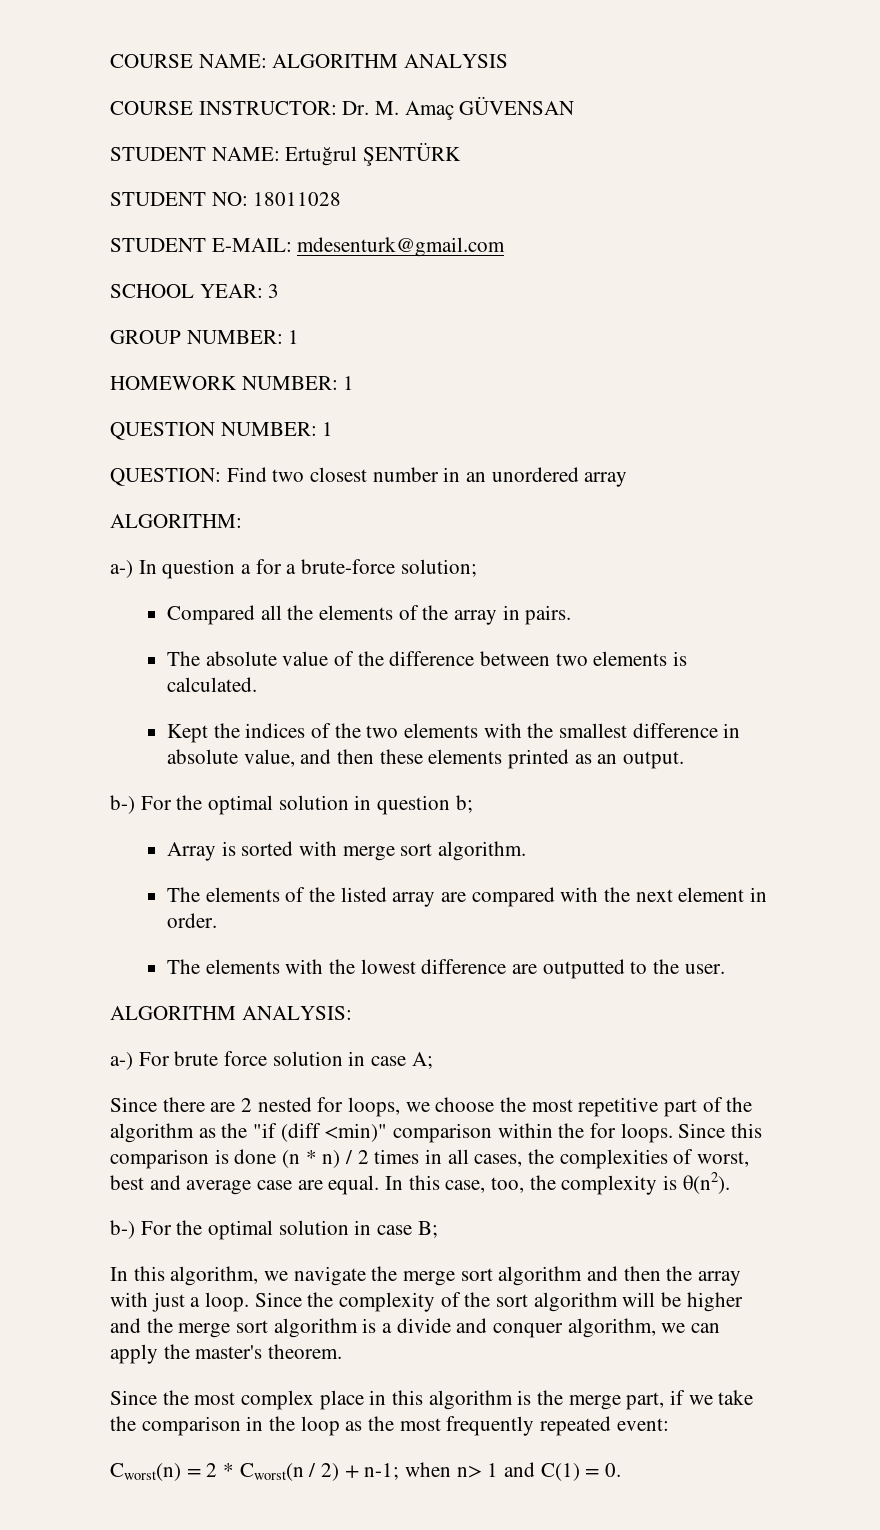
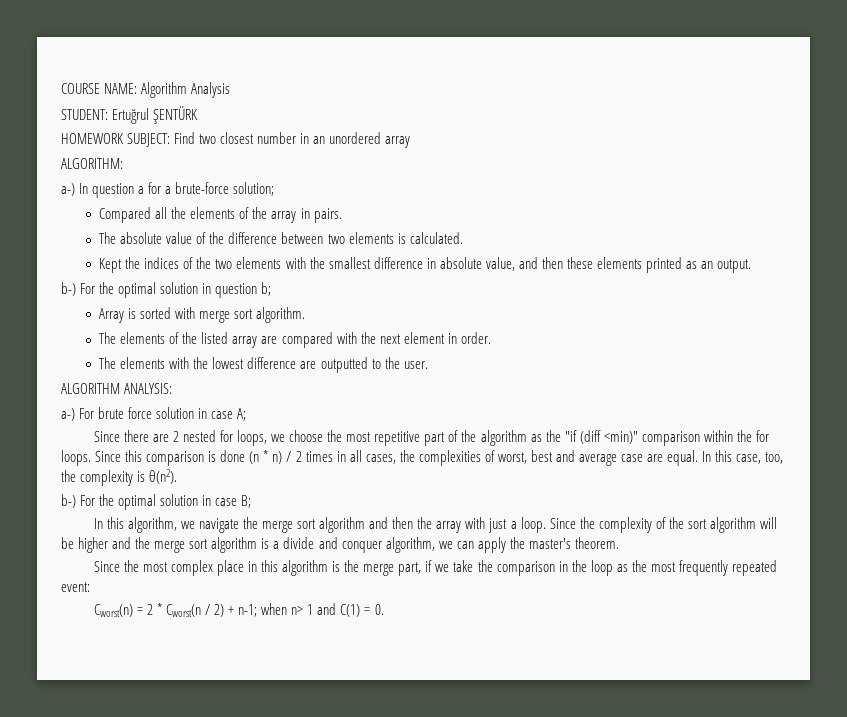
- COURSE NAME: ALGORITHM ANALYSIS
- COURSE INSTRUCTOR: Dr. M. Amaç GÜVENSAN
- STUDENT NAME: Ertuğrul ŞENTÜRK
- STUDENT NO: 18011028
- STUDENT E-MAIL: mdesenturk@gmail.com
- SCHOOL YEAR: 3
- GROUP NUMBER: 1
- HOMEWORK NUMBER: 1
- QUESTION NUMBER: 1
- QUESTION: Find two closest number in an unordered array
+ COURSE NAME: Algorithm Analysis
+ STUDENT: Ertuğrul ŞENTÜRK
+ HOMEWORK SUBJECT: Find two closest number in an unordered array

